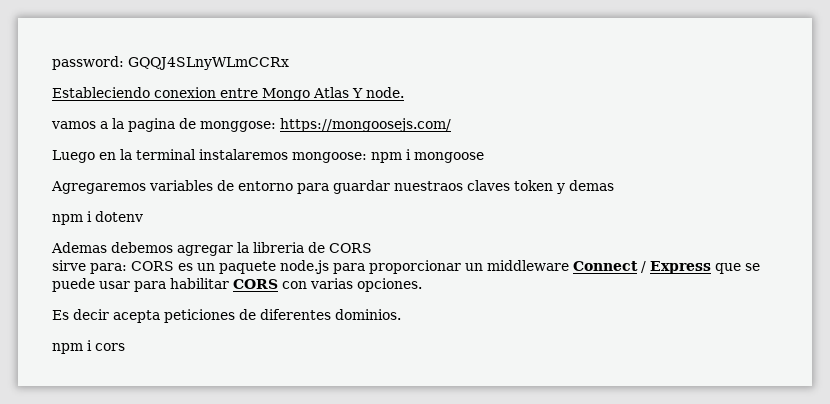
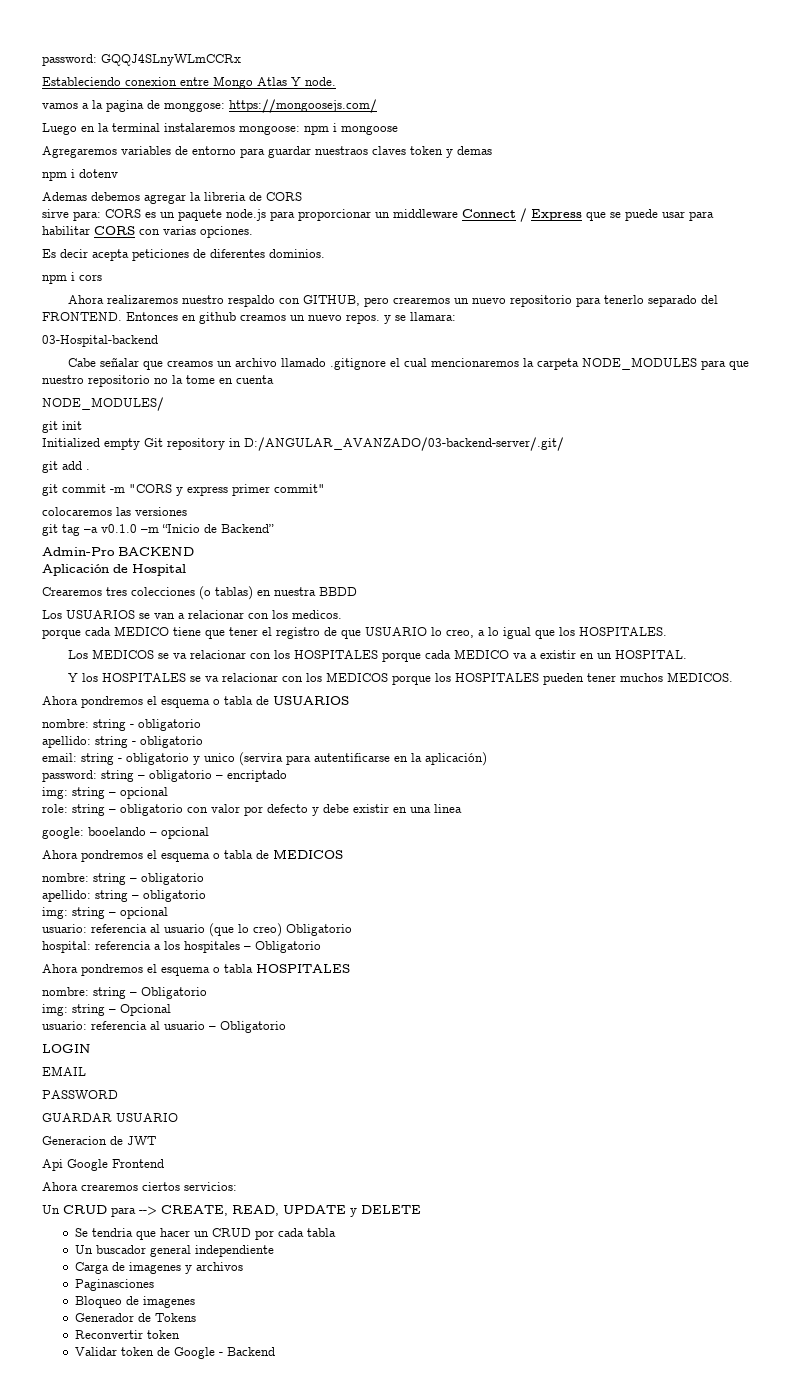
+ Ahora realizaremos nuestro respaldo con GITHUB, pero crearemos un nuevo repositorio para tenerlo separado del FRONTEND. Entonces en github creamos un nuevo repos. y se llamara:
+ 03-Hospital-backend
+ Cabe señalar que creamos un archivo llamado .gitignore el cual mencionaremos la carpeta NODE_MODULES para que nuestro repositorio no la tome en cuenta
+ NODE_MODULES/
+ git init
+ Initialized empty Git repository in D:/ANGULAR_AVANZADO/03-backend-server/.git/
+ git add .
+ git commit -m "CORS y express primer commit"
+ colocaremos las versiones
+ git tag –a v0.1.0 –m “Inicio de Backend”
+ Admin-Pro BACKEND
+ Aplicación de Hospital
+ Crearemos tres colecciones (o tablas) en nuestra BBDD
+ Los USUARIOS se van a relacionar con los medicos.
+ porque cada MEDICO tiene que tener el registro de que USUARIO lo creo, a lo igual que los HOSPITALES.
+ Los MEDICOS se va relacionar con los HOSPITALES porque cada MEDICO va a existir en un HOSPITAL.
+ Y los HOSPITALES se va relacionar con los MEDICOS porque los HOSPITALES pueden tener muchos MEDICOS.
+ Ahora pondremos el esquema o tabla de USUARIOS
+ nombre: string - obligatorio
+ apellido: string - obligatorio
+ email: string - obligatorio y unico (servira para autentificarse en la aplicación)
+ password: string – obligatorio – encriptado
+ img: string – opcional
+ role: string – obligatorio con valor por defecto y debe existir en una linea
+ google: booelando – opcional
+ Ahora pondremos el esquema o tabla de MEDICOS
+ nombre: string – obligatorio
+ apellido: string – obligatorio
+ img: string – opcional
+ usuario: referencia al usuario (que lo creo) Obligatorio
+ hospital: referencia a los hospitales – Obligatorio
+ Ahora pondremos el esquema o tabla HOSPITALES
+ nombre: string – Obligatorio
+ img: string – Opcional
+ usuario: referencia al usuario – Obligatorio
+ LOGIN
+ EMAIL
+ PASSWORD
+ GUARDAR USUARIO
+ Generacion de JWT
+ Api Google Frontend
+ Ahora crearemos ciertos servicios:
+ Un CRUD para --> CREATE, READ, UPDATE y DELETE
+ Se tendria que hacer un CRUD por cada tabla
+ Un buscador general independiente
+ Carga de imagenes y archivos
+ Paginasciones
+ Bloqueo de imagenes
+ Generador de Tokens
+ Reconvertir token
+ Validar token de Google - Backend

